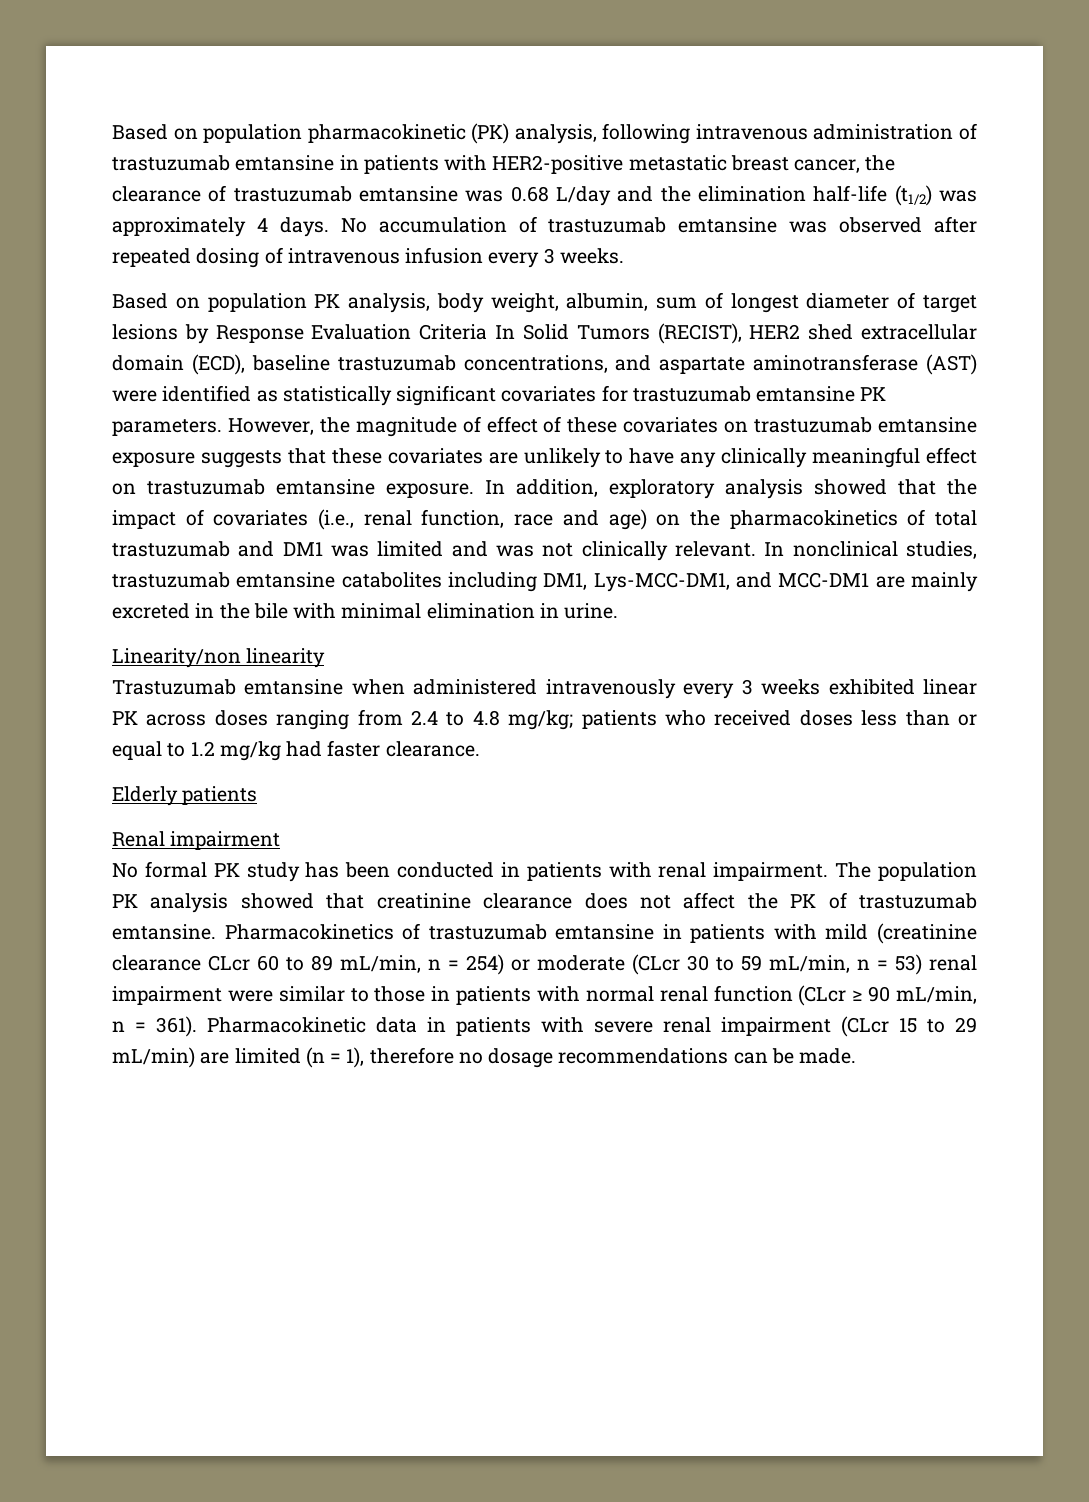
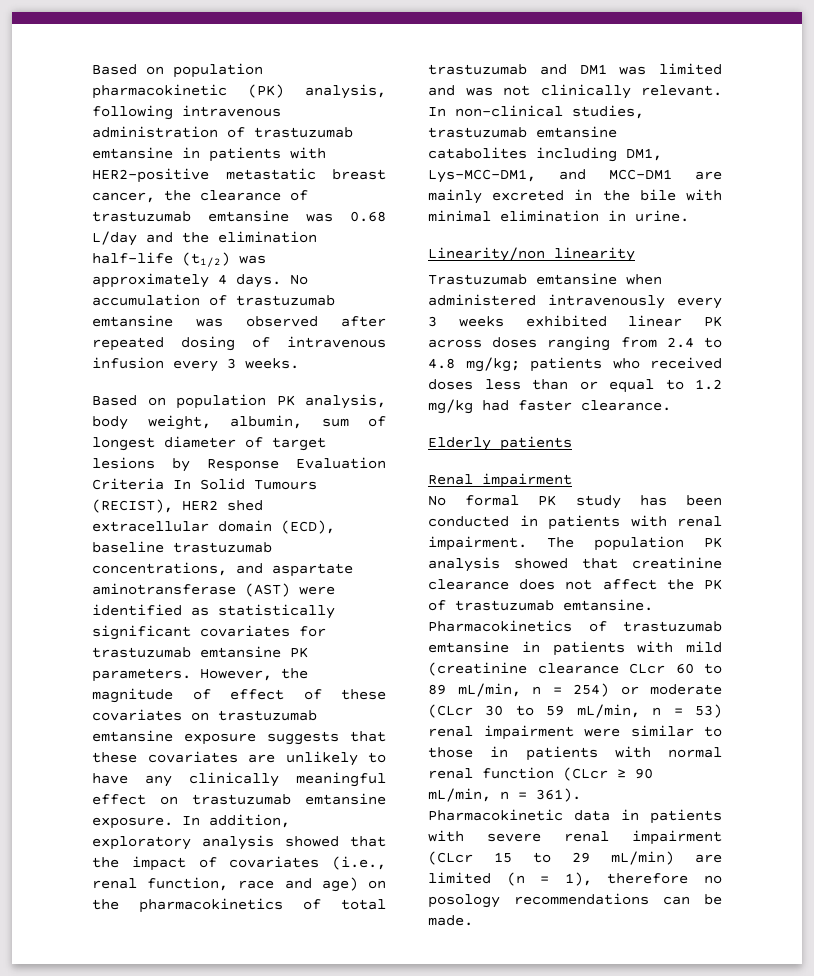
- Based on population PK analysis, body weight, albumin, sum of longest diameter of target lesions by Response Evaluation Criteria In Solid Tumors (RECIST), HER2 shed extracellular domain (ECD), baseline trastuzumab concentrations, and aspartate aminotransferase (AST) were identified as statistically significant covariates for trastuzumab emtansine PK parameters.
+ Based on population PK analysis, body weight, albumin, sum of longest diameter of target lesions by Response Evaluation Criteria In Solid Tumours (RECIST), HER2 shed extracellular domain (ECD), baseline trastuzumab concentrations, and aspartate aminotransferase (AST) were identified as statistically significant covariates for trastuzumab emtansine PK parameters.
- In nonclinical studies, trastuzumab emtansine catabolites including DM1, Lys-MCC-DM1, and MCC-DM1 are mainly excreted in the bile with minimal elimination in urine.
+ In non-clinical studies, trastuzumab emtansine catabolites including DM1, Lys-MCC-DM1, and MCC-DM1 are mainly excreted in the bile with minimal elimination in urine.
- Pharmacokinetic data in patients with severe renal impairment (CLcr 15 to 29 mL/min) are limited (n = 1), therefore no dosage recommendations can be made.
+ Pharmacokinetic data in patients with severe renal impairment (CLcr 15 to 29 mL/min) are limited (n = 1), therefore no posology recommendations can be made.

